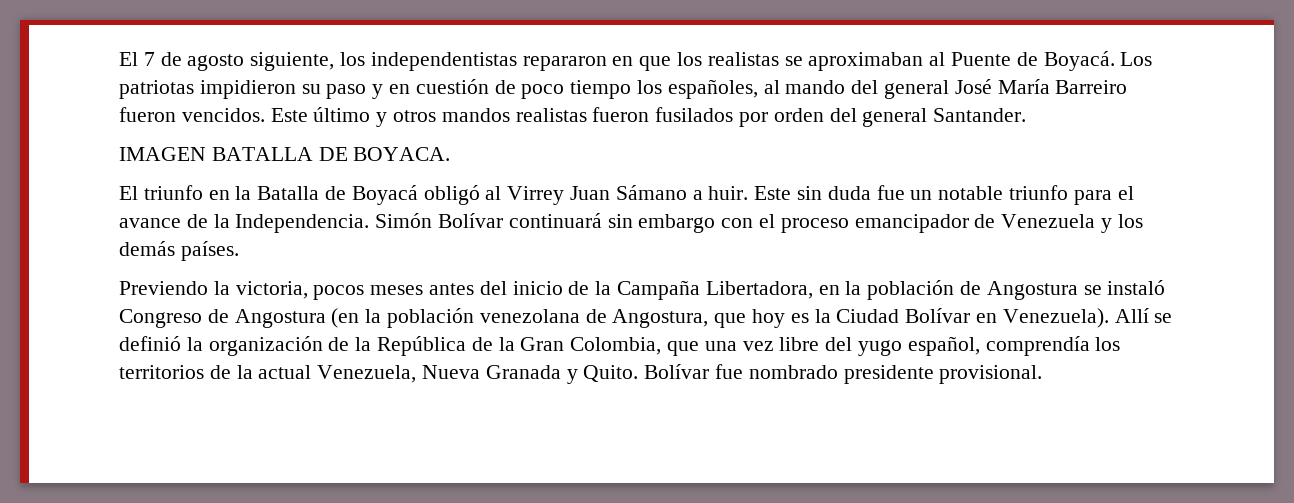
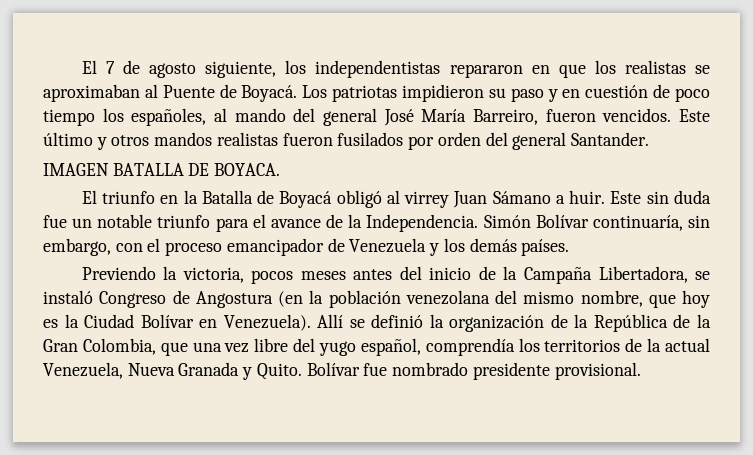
- Los patriotas impidieron su paso y en cuestión de poco tiempo los españoles, al mando del general José María Barreiro fueron vencidos.
+ Los patriotas impidieron su paso y en cuestión de poco tiempo los españoles, al mando del general José María Barreiro, fueron vencidos.
- El triunfo en la Batalla de Boyacá obligó al Virrey Juan Sámano a huir.
+ El triunfo en la Batalla de Boyacá obligó al virrey Juan Sámano a huir.
- Simón Bolívar continuará sin embargo con el proceso emancipador de Venezuela y los demás países.
+ Simón Bolívar continuaría, sin embargo, con el proceso emancipador de Venezuela y los demás países.
- Previendo la victoria, pocos meses antes del inicio de la Campaña Libertadora, en la población de Angostura se instaló Congreso de Angostura (en la población venezolana de Angostura, que hoy es la Ciudad Bolívar en Venezuela).
+ Previendo la victoria, pocos meses antes del inicio de la Campaña Libertadora, se instaló Congreso de Angostura (en la población venezolana del mismo nombre, que hoy es la Ciudad Bolívar en Venezuela).

